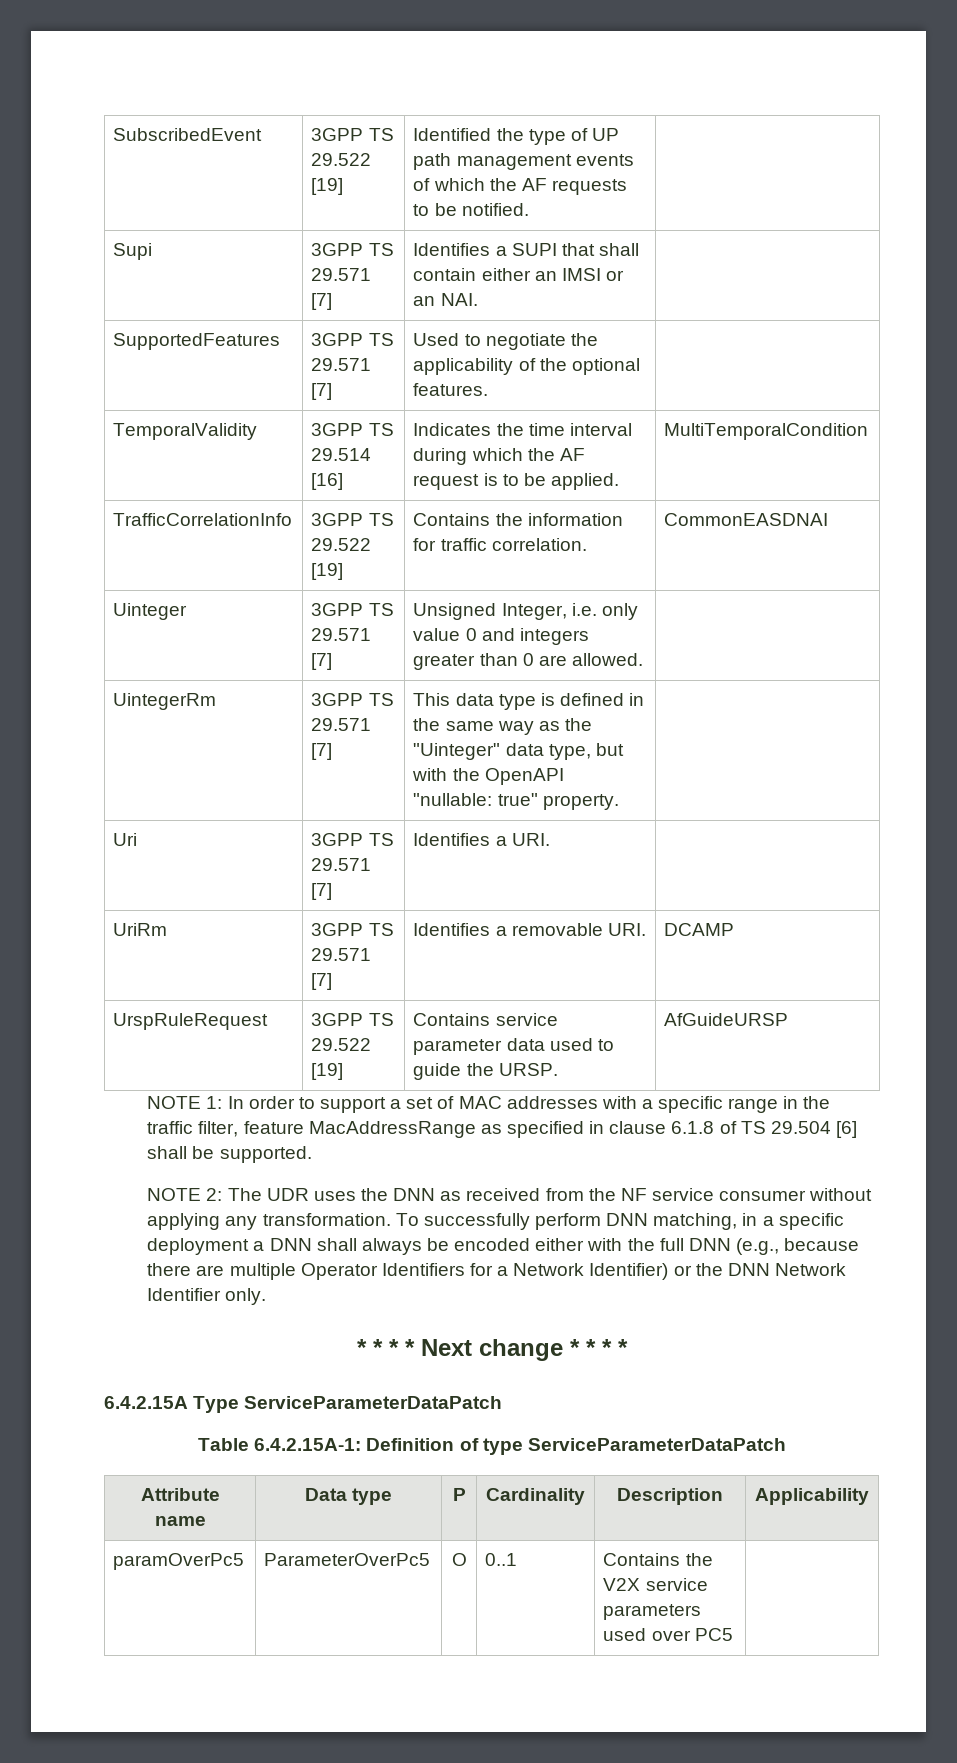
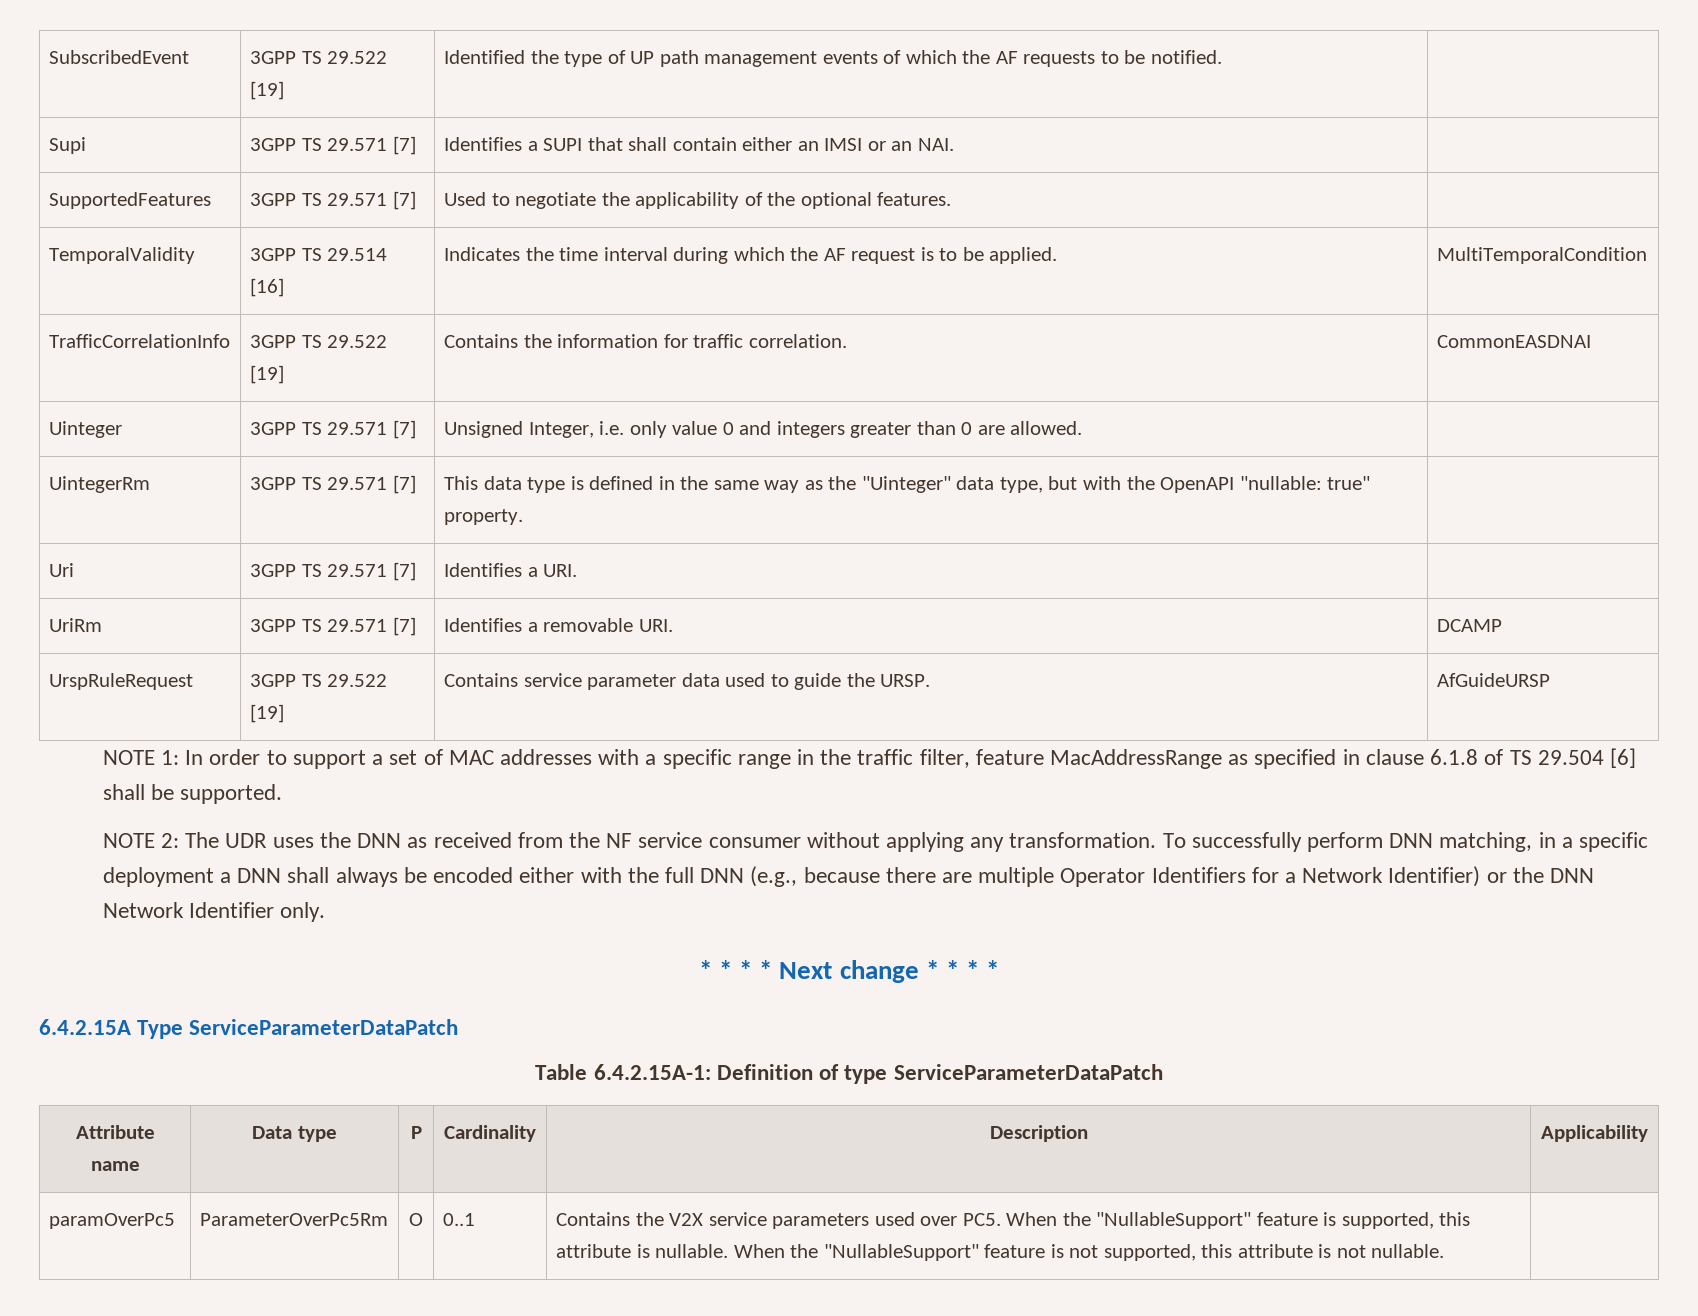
- paramOverPc5 | ParameterOverPc5 | O | 0..1 | Contains the V2X service parameters used over PC5 |
+ paramOverPc5 | ParameterOverPc5Rm | O | 0..1 | Contains the V2X service parameters used over PC5. When the "NullableSupport" feature is supported, this attribute is nullable. When the "NullableSupport" feature is not supported, this attribute is not nullable. |

